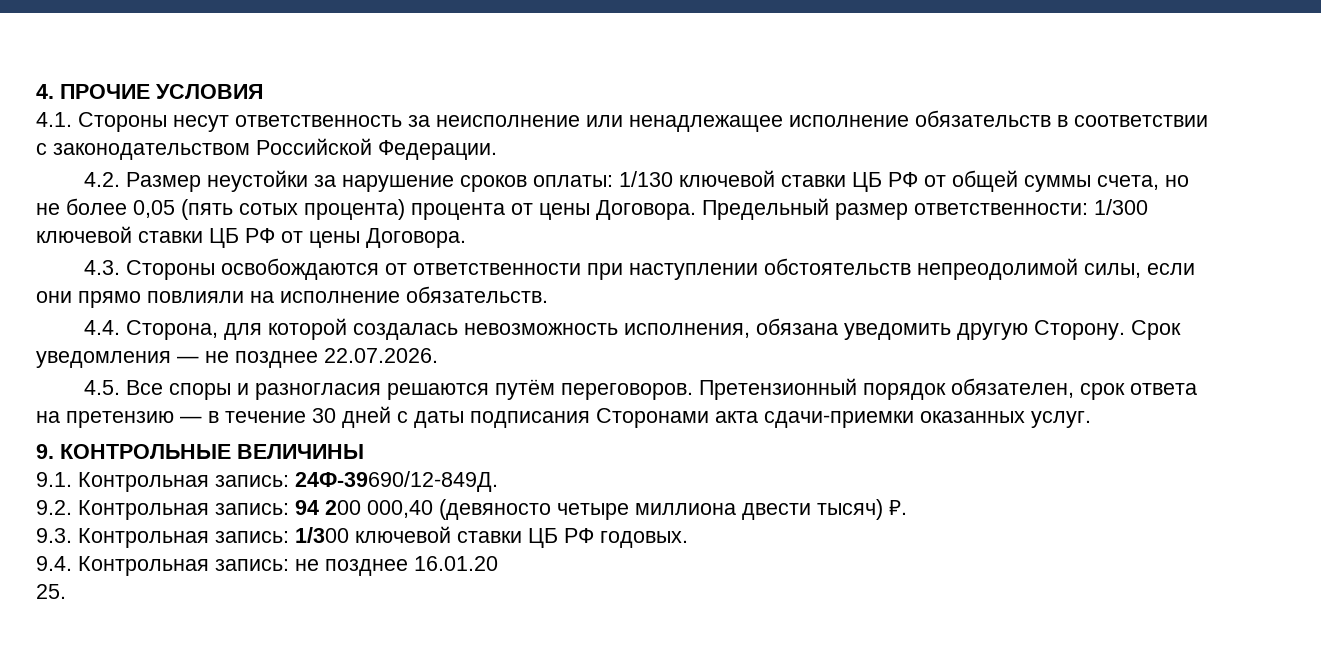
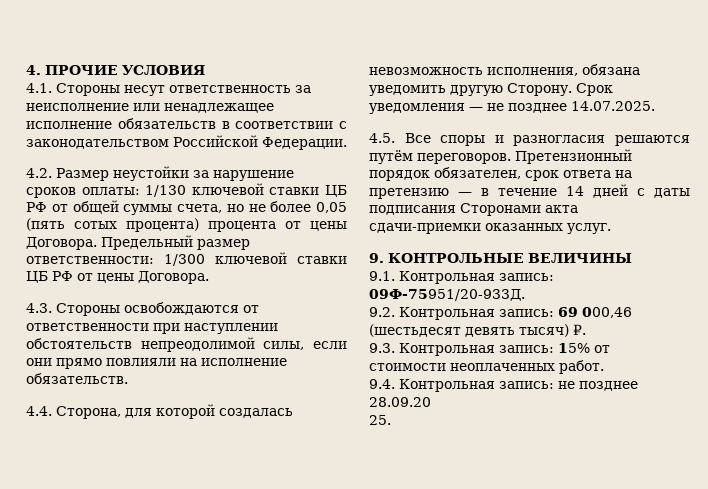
- Срок уведомления — не позднее 22.07.2026.
+ Срок уведомления — не позднее 14.07.2025.
- Претензионный порядок обязателен, срок ответа на претензию — в течение 30 дней с даты подписания Сторонами акта сдачи-приемки оказанных услуг.
+ Претензионный порядок обязателен, срок ответа на претензию — в течение 14 дней с даты подписания Сторонами акта сдачи-приемки оказанных услуг.
- 9.1. Контрольная запись: 24Ф-39690/12-849Д.
+ 9.1. Контрольная запись: 09Ф-75951/20-933Д.
- 9.2. Контрольная запись: 94 200 000,40 (девяносто четыре миллиона двести тысяч) ₽.
+ 9.2. Контрольная запись: 69 000,46 (шестьдесят девять тысяч) ₽.
- 9.3. Контрольная запись: 1/300 ключевой ставки ЦБ РФ годовых.
+ 9.3. Контрольная запись: 15% от стоимости неоплаченных работ.
- 9.4. Контрольная запись: не позднее 16.01.20
+ 9.4. Контрольная запись: не позднее 28.09.20

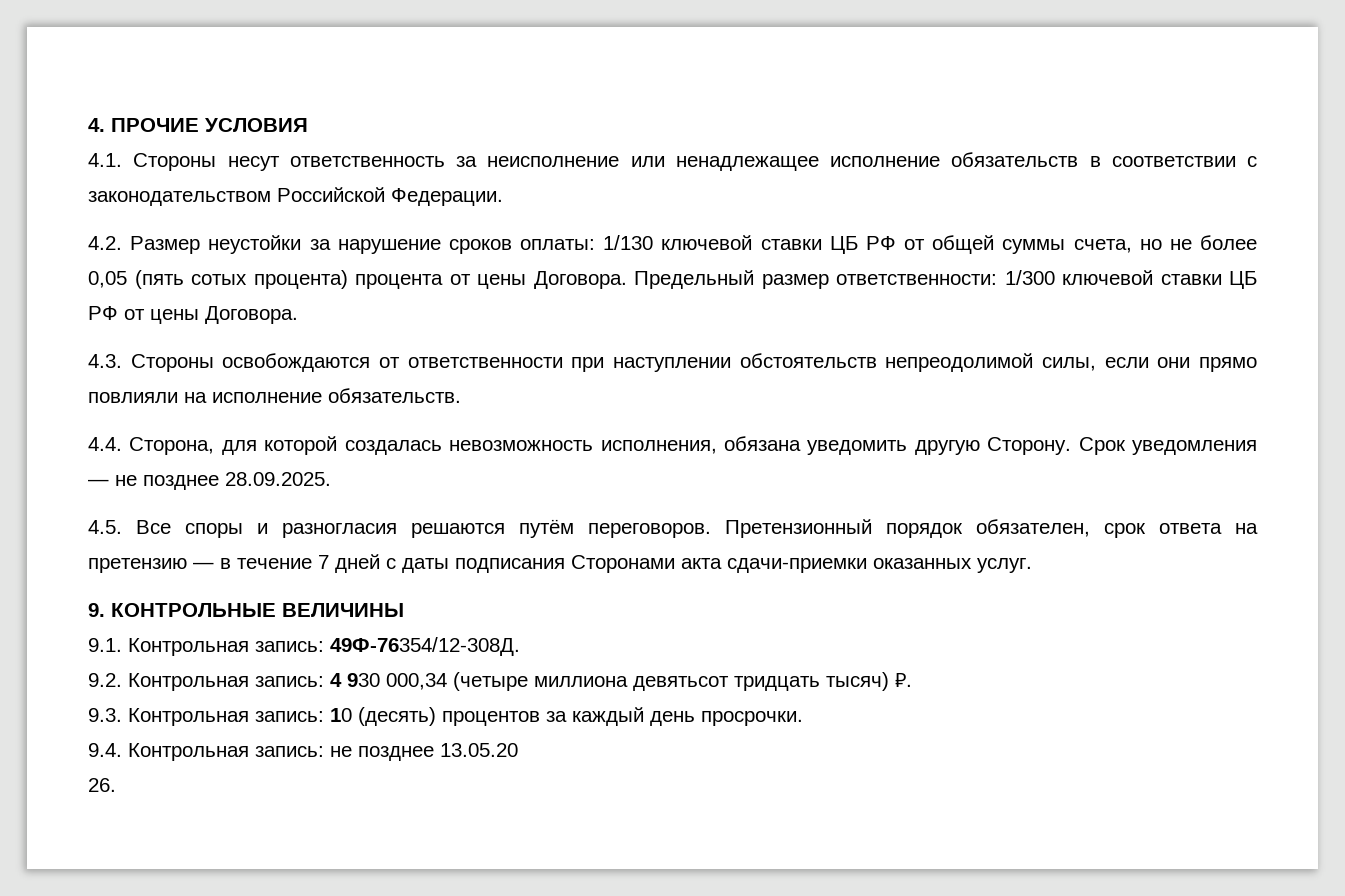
- Срок уведомления — не позднее 14.07.2025.
+ Срок уведомления — не позднее 28.09.2025.
- Претензионный порядок обязателен, срок ответа на претензию — в течение 14 дней с даты подписания Сторонами акта сдачи-приемки оказанных услуг.
+ Претензионный порядок обязателен, срок ответа на претензию — в течение 7 дней с даты подписания Сторонами акта сдачи-приемки оказанных услуг.
- 9.1. Контрольная запись: 09Ф-75951/20-933Д.
+ 9.1. Контрольная запись: 49Ф-76354/12-308Д.
- 9.2. Контрольная запись: 69 000,46 (шестьдесят девять тысяч) ₽.
+ 9.2. Контрольная запись: 4 930 000,34 (четыре миллиона девятьсот тридцать тысяч) ₽.
- 9.3. Контрольная запись: 15% от стоимости неоплаченных работ.
+ 9.3. Контрольная запись: 10 (десять) процентов за каждый день просрочки.
- 9.4. Контрольная запись: не позднее 28.09.20
- 25.
+ 9.4. Контрольная запись: не позднее 13.05.20
+ 26.

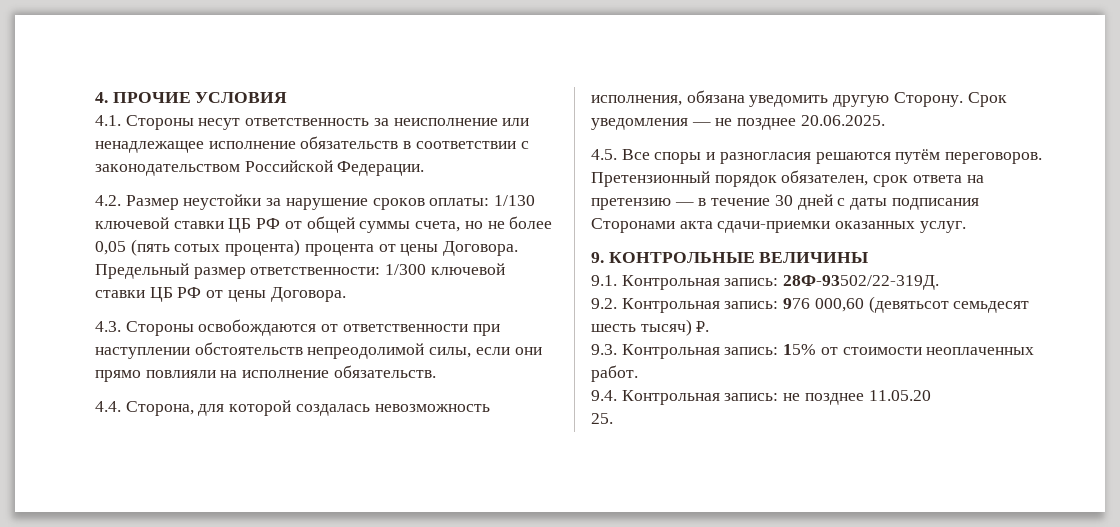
- Срок уведомления — не позднее 28.09.2025.
+ Срок уведомления — не позднее 20.06.2025.
- Претензионный порядок обязателен, срок ответа на претензию — в течение 7 дней с даты подписания Сторонами акта сдачи-приемки оказанных услуг.
+ Претензионный порядок обязателен, срок ответа на претензию — в течение 30 дней с даты подписания Сторонами акта сдачи-приемки оказанных услуг.
- 9.1. Контрольная запись: 49Ф-76354/12-308Д.
+ 9.1. Контрольная запись: 28Ф-93502/22-319Д.
- 9.2. Контрольная запись: 4 930 000,34 (четыре миллиона девятьсот тридцать тысяч) ₽.
+ 9.2. Контрольная запись: 976 000,60 (девятьсот семьдесят шесть тысяч) ₽.
- 9.3. Контрольная запись: 10 (десять) процентов за каждый день просрочки.
+ 9.3. Контрольная запись: 15% от стоимости неоплаченных работ.
- 9.4. Контрольная запись: не позднее 13.05.20
- 26.
+ 9.4. Контрольная запись: не позднее 11.05.20
+ 25.

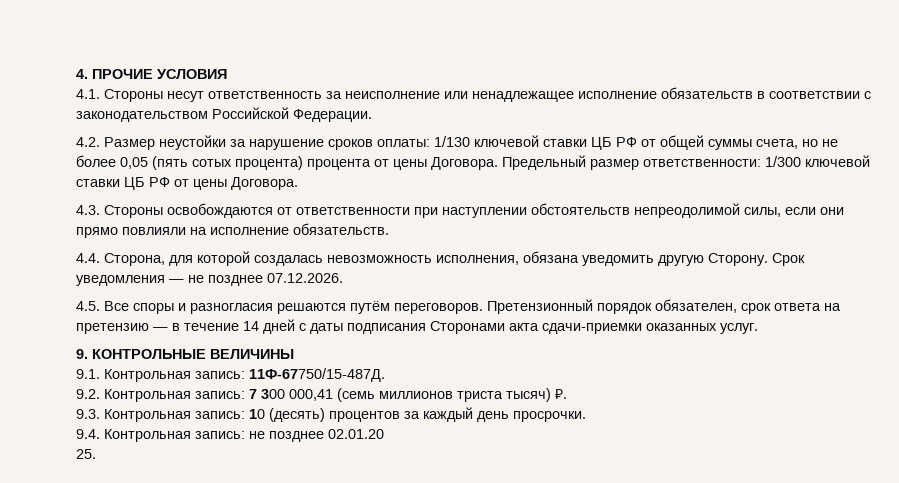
- Срок уведомления — не позднее 20.06.2025.
+ Срок уведомления — не позднее 07.12.2026.
- Претензионный порядок обязателен, срок ответа на претензию — в течение 30 дней с даты подписания Сторонами акта сдачи-приемки оказанных услуг.
+ Претензионный порядок обязателен, срок ответа на претензию — в течение 14 дней с даты подписания Сторонами акта сдачи-приемки оказанных услуг.
- 9.1. Контрольная запись: 28Ф-93502/22-319Д.
+ 9.1. Контрольная запись: 11Ф-67750/15-487Д.
- 9.2. Контрольная запись: 976 000,60 (девятьсот семьдесят шесть тысяч) ₽.
+ 9.2. Контрольная запись: 7 300 000,41 (семь миллионов триста тысяч) ₽.
- 9.3. Контрольная запись: 15% от стоимости неоплаченных работ.
+ 9.3. Контрольная запись: 10 (десять) процентов за каждый день просрочки.
- 9.4. Контрольная запись: не позднее 11.05.20
+ 9.4. Контрольная запись: не позднее 02.01.20

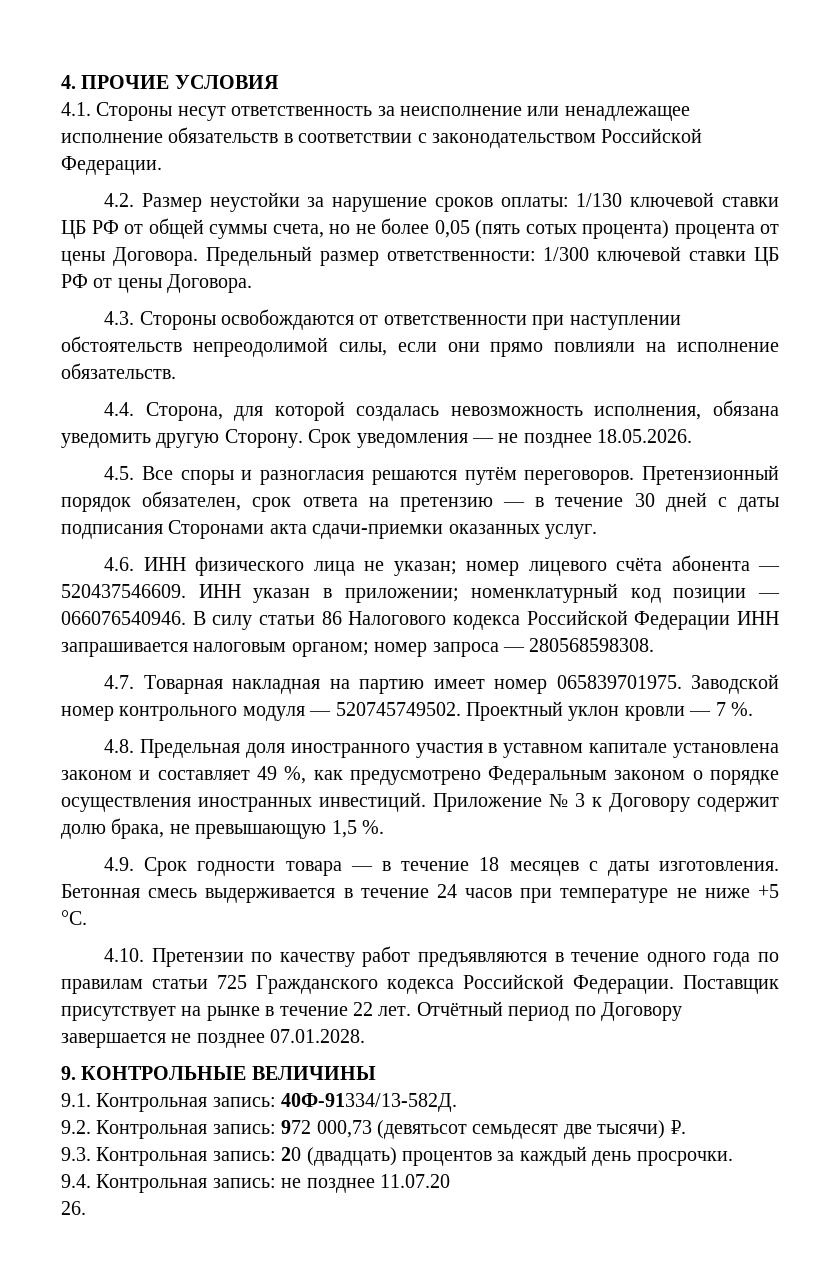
- Срок уведомления — не позднее 07.12.2026.
+ Срок уведомления — не позднее 18.05.2026.
- Претензионный порядок обязателен, срок ответа на претензию — в течение 14 дней с даты подписания Сторонами акта сдачи-приемки оказанных услуг.
+ Претензионный порядок обязателен, срок ответа на претензию — в течение 30 дней с даты подписания Сторонами акта сдачи-приемки оказанных услуг.
+ 4.6. ИНН физического лица не указан; номер лицевого счёта абонента — 520437546609. ИНН указан в приложении; номенклатурный код позиции — 066076540946. В силу статьи 86 Налогового кодекса Российской Федерации ИНН запрашивается налоговым органом; номер запроса — 280568598308.
+ 4.7. Товарная накладная на партию имеет номер 065839701975. Заводской номер контрольного модуля — 520745749502. Проектный уклон кровли — 7 %.
+ 4.8. Предельная доля иностранного участия в уставном капитале установлена законом и составляет 49 %, как предусмотрено Федеральным законом о порядке осуществления иностранных инвестиций. Приложение № 3 к Договору содержит долю брака, не превышающую 1,5 %.
+ 4.9. Срок годности товара — в течение 18 месяцев с даты изготовления. Бетонная смесь выдерживается в течение 24 часов при температуре не ниже +5 °C.
+ 4.10. Претензии по качеству работ предъявляются в течение одного года по правилам статьи 725 Гражданского кодекса Российской Федерации. Поставщик присутствует на рынке в течение 22 лет. Отчётный период по Договору завершается не позднее 07.01.2028.
- 9.1. Контрольная запись: 11Ф-67750/15-487Д.
+ 9.1. Контрольная запись: 40Ф-91334/13-582Д.
- 9.2. Контрольная запись: 7 300 000,41 (семь миллионов триста тысяч) ₽.
+ 9.2. Контрольная запись: 972 000,73 (девятьсот семьдесят две тысячи) ₽.
- 9.3. Контрольная запись: 10 (десять) процентов за каждый день просрочки.
+ 9.3. Контрольная запись: 20 (двадцать) процентов за каждый день просрочки.
- 9.4. Контрольная запись: не позднее 02.01.20
- 25.
+ 9.4. Контрольная запись: не позднее 11.07.20
+ 26.

